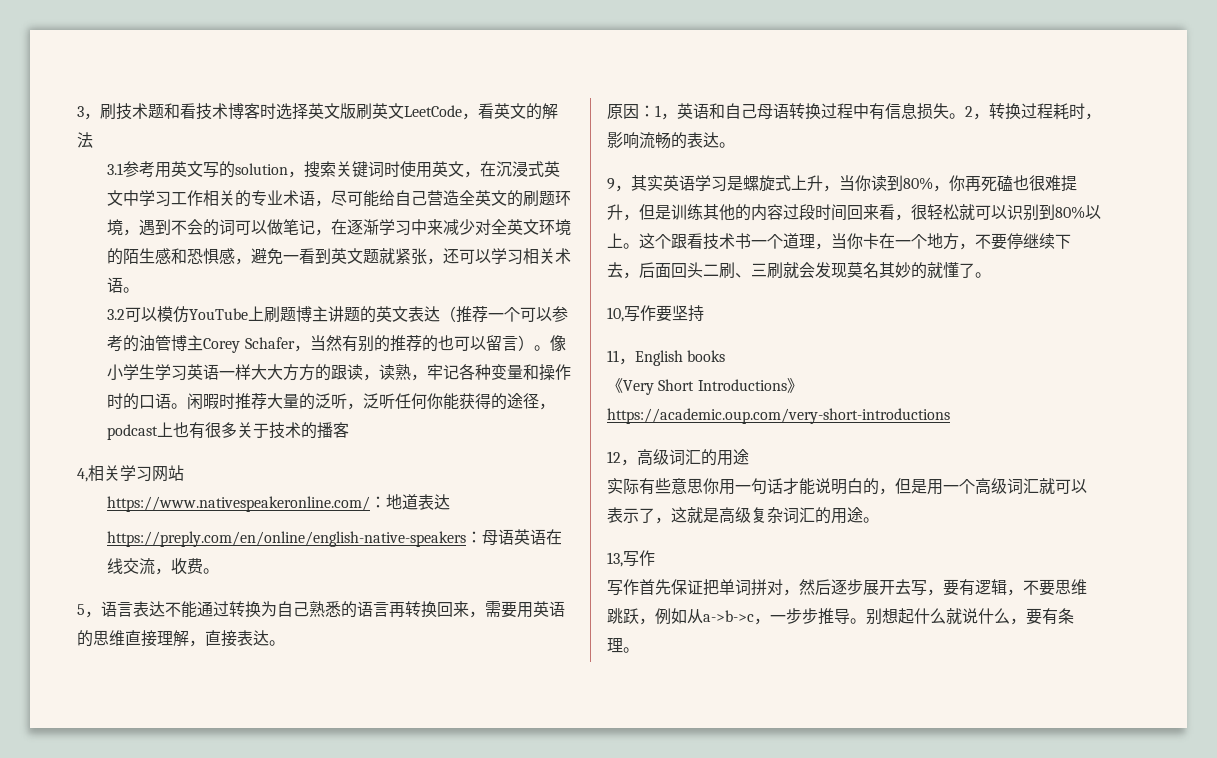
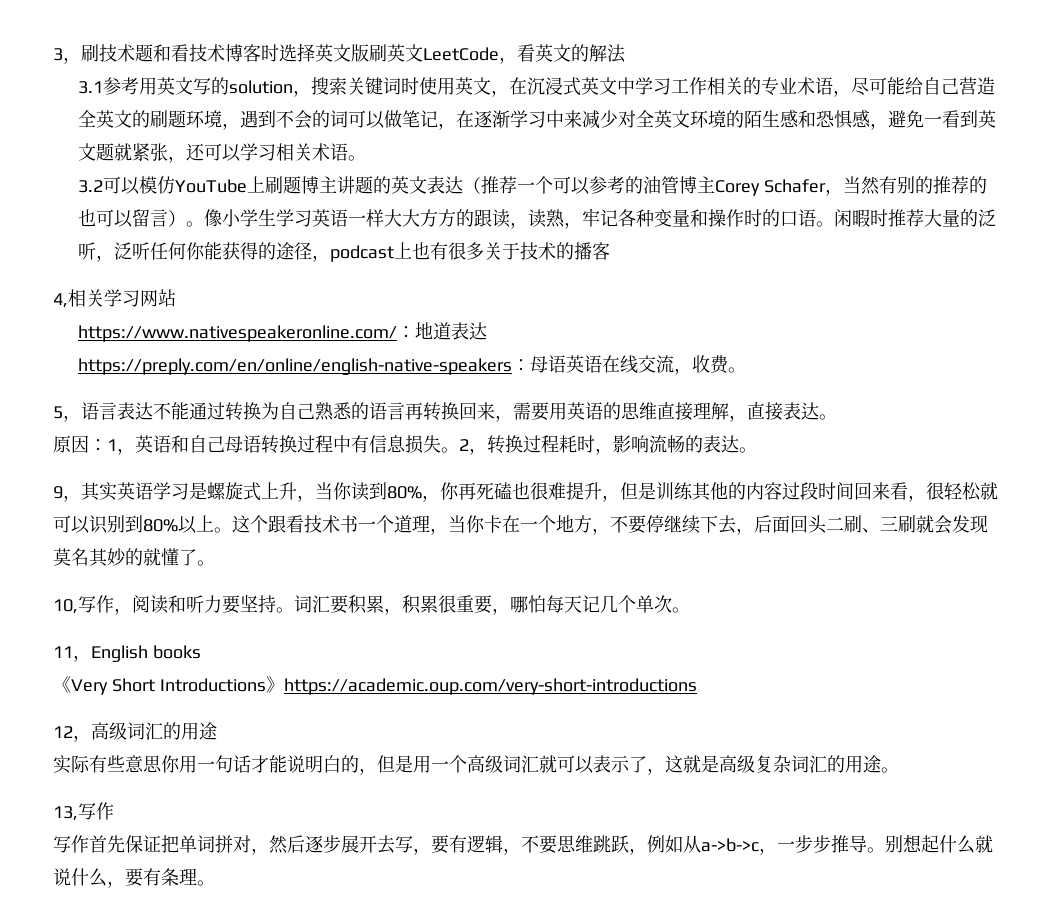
- 10,写作要坚持
+ 10,写作，阅读和听力要坚持。词汇要积累，积累很重要，哪怕每天记几个单次。

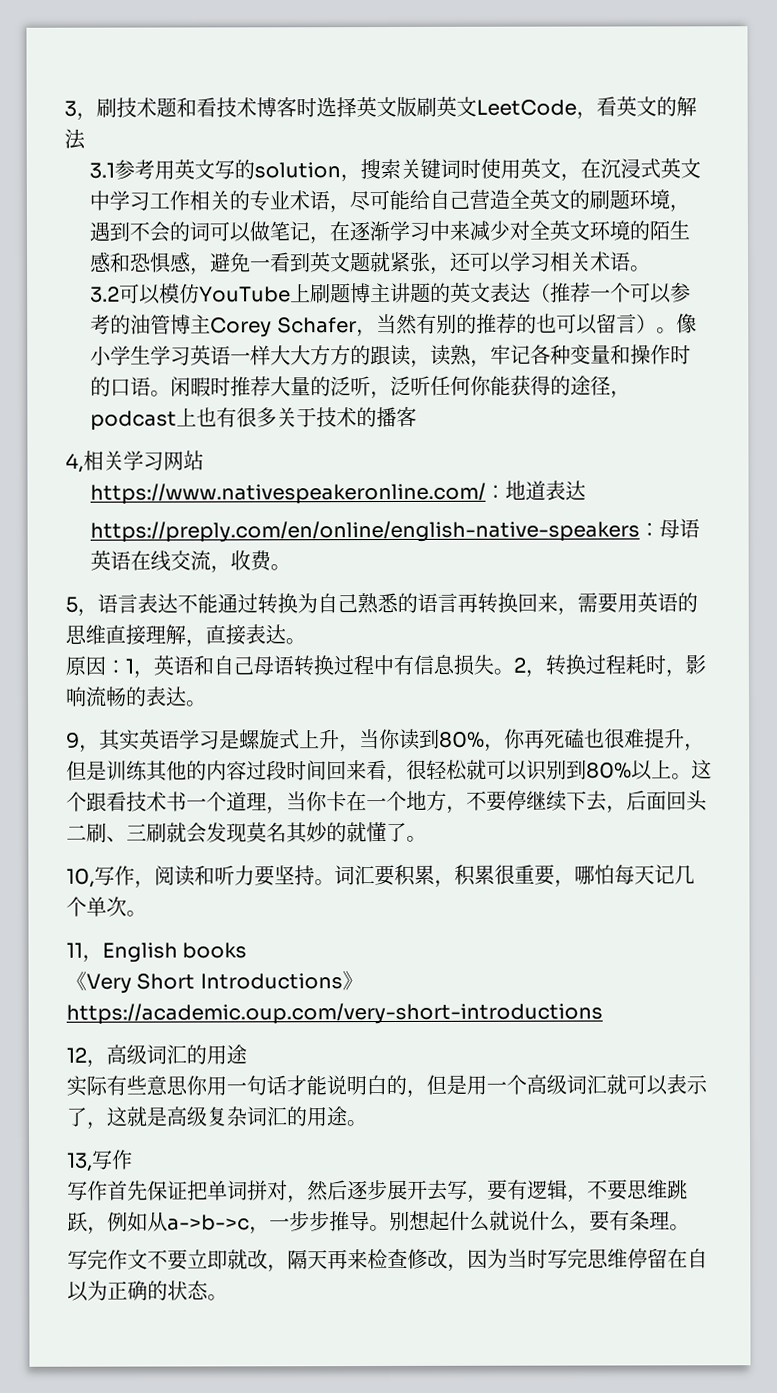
+ 写完作文不要立即就改，隔天再来检查修改，因为当时写完思维停留在自以为正确的状态。

